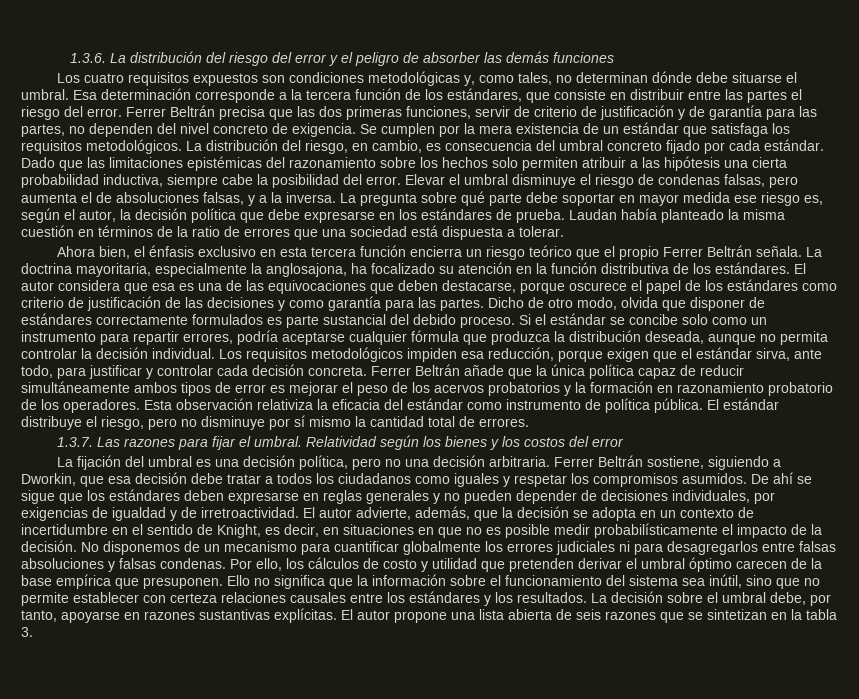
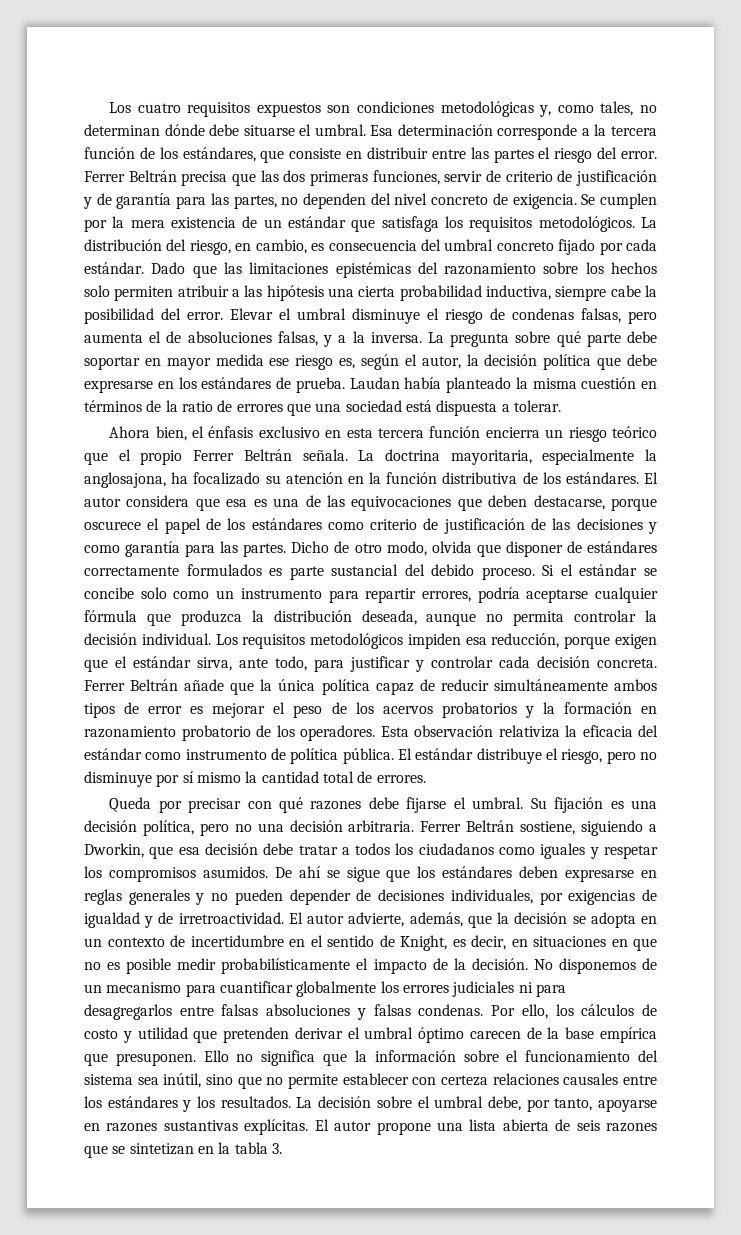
- 1.3.6. La distribución del riesgo del error y el peligro de absorber las demás funciones
- 1.3.7. Las razones para fijar el umbral. Relatividad según los bienes y los costos del error
- La fijación del umbral es una decisión política, pero no una decisión arbitraria.
+ Queda por precisar con qué razones debe fijarse el umbral. Su fijación es una decisión política, pero no una decisión arbitraria.

